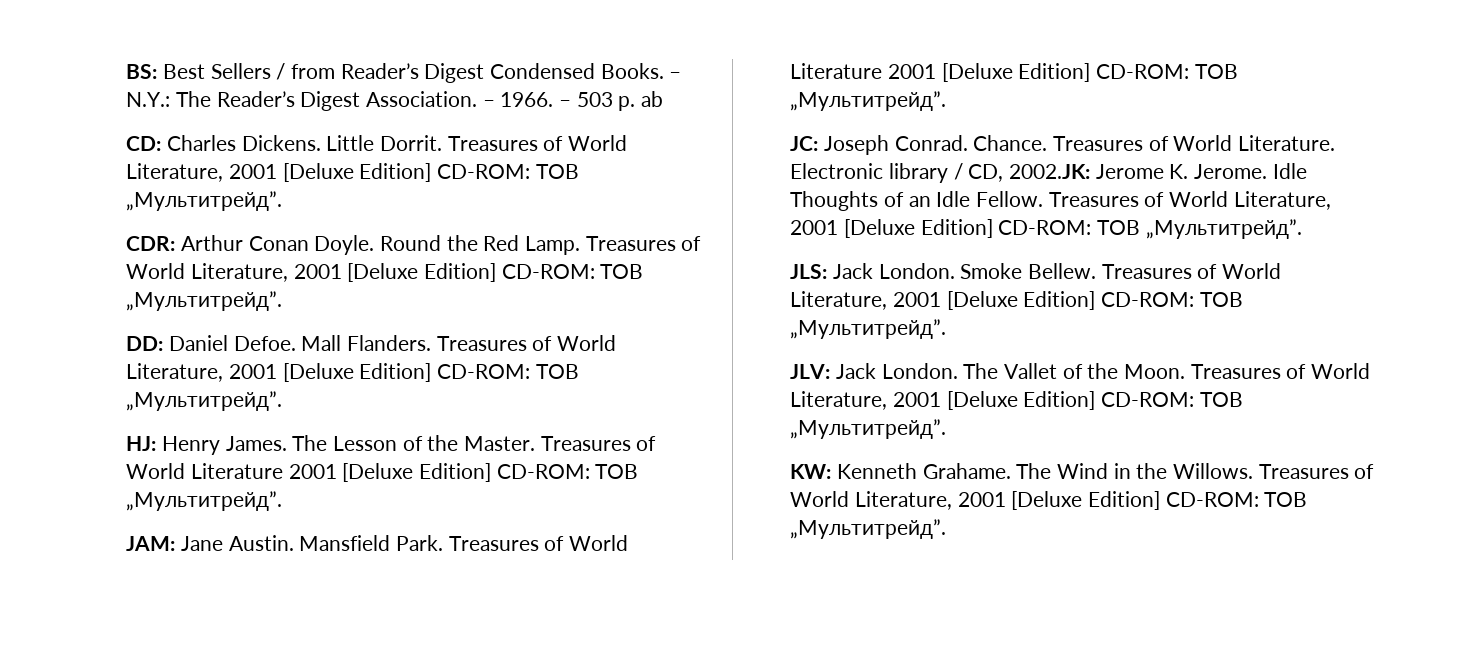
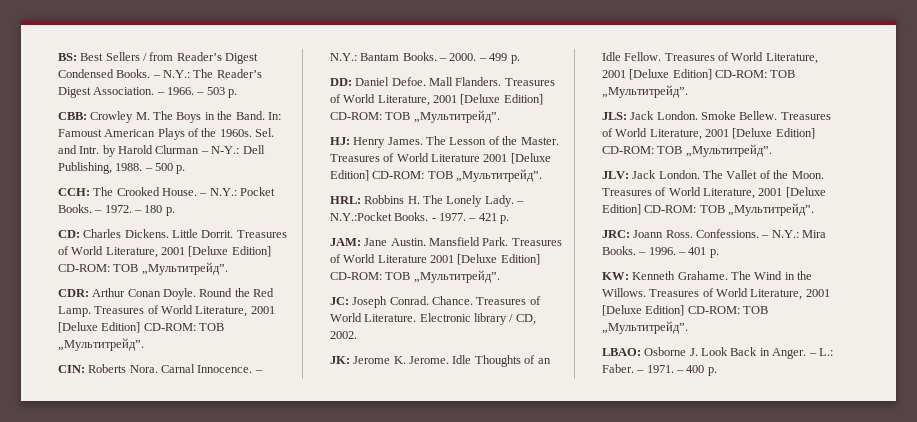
- – 503 p. ab
+ – 503 p.
+ CBB: Crowley M. The Boys in the Band. In: Famoust American Plays of the 1960s. Sel. and Intr. by Harold Clurman – N-Y.: Dell Publishing, 1988. – 500 p.
+ CCH: The Crooked House. – N.Y.: Pocket Books. – 1972. – 180 p.
+ CIN: Roberts Nora. Carnal Innocence. – N.Y.: Bantam Books. – 2000. – 499 p.
+ HRL: Robbins H. The Lonely Lady. – N.Y.:Pocket Books. - 1977. – 421 p.
- Electronic library / CD, 2002.JK: Jerome K. Jerome.
+ Electronic library / CD, 2002.
+ JK: Jerome K. Jerome.
+ JRC: Joann Ross. Confessions. – N.Y.: Mira Books. – 1996. – 401 p.
+ LBAO: Osborne J. Look Back in Anger. – L.: Faber. – 1971. – 400 p.

